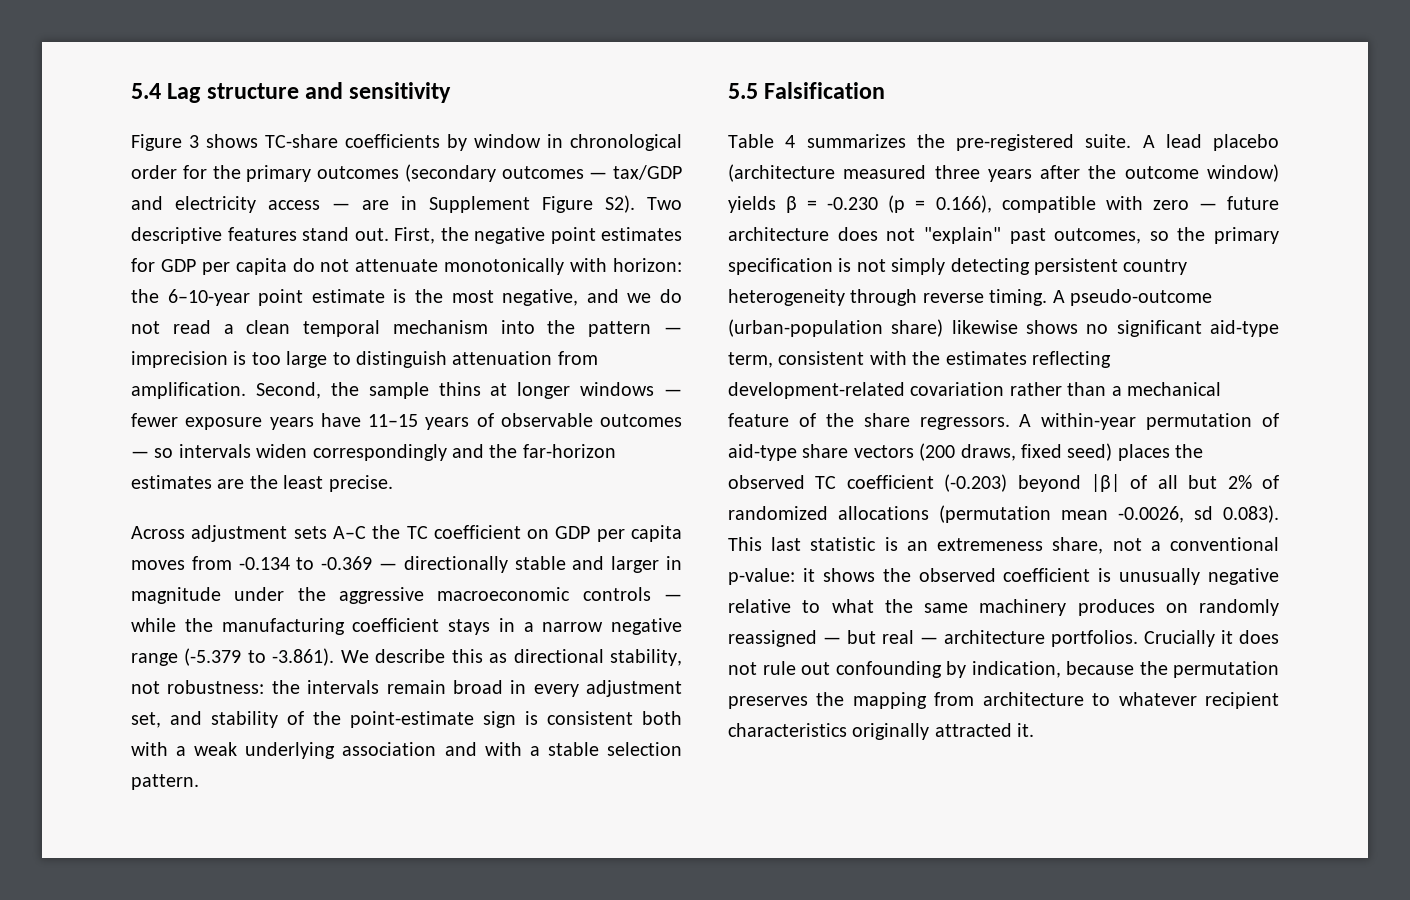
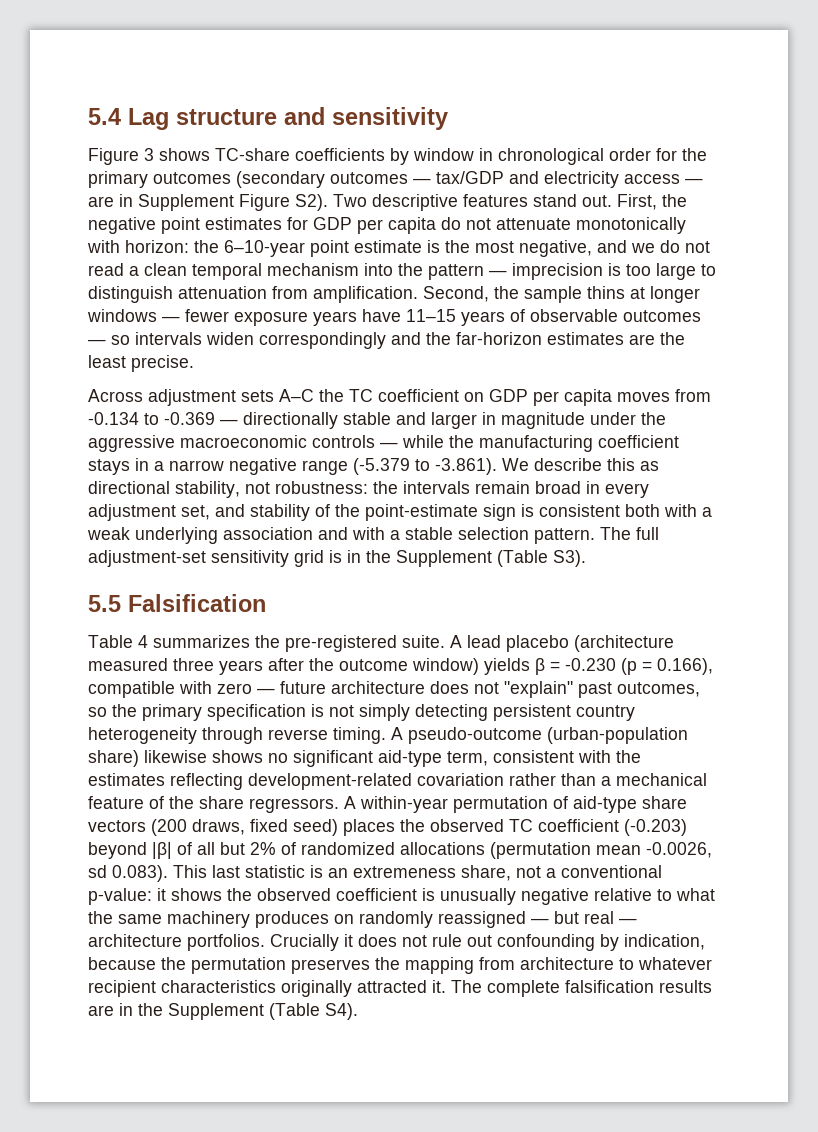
+ The full adjustment-set sensitivity grid is in the Supplement (Table S3).
+ The complete falsification results are in the Supplement (Table S4).

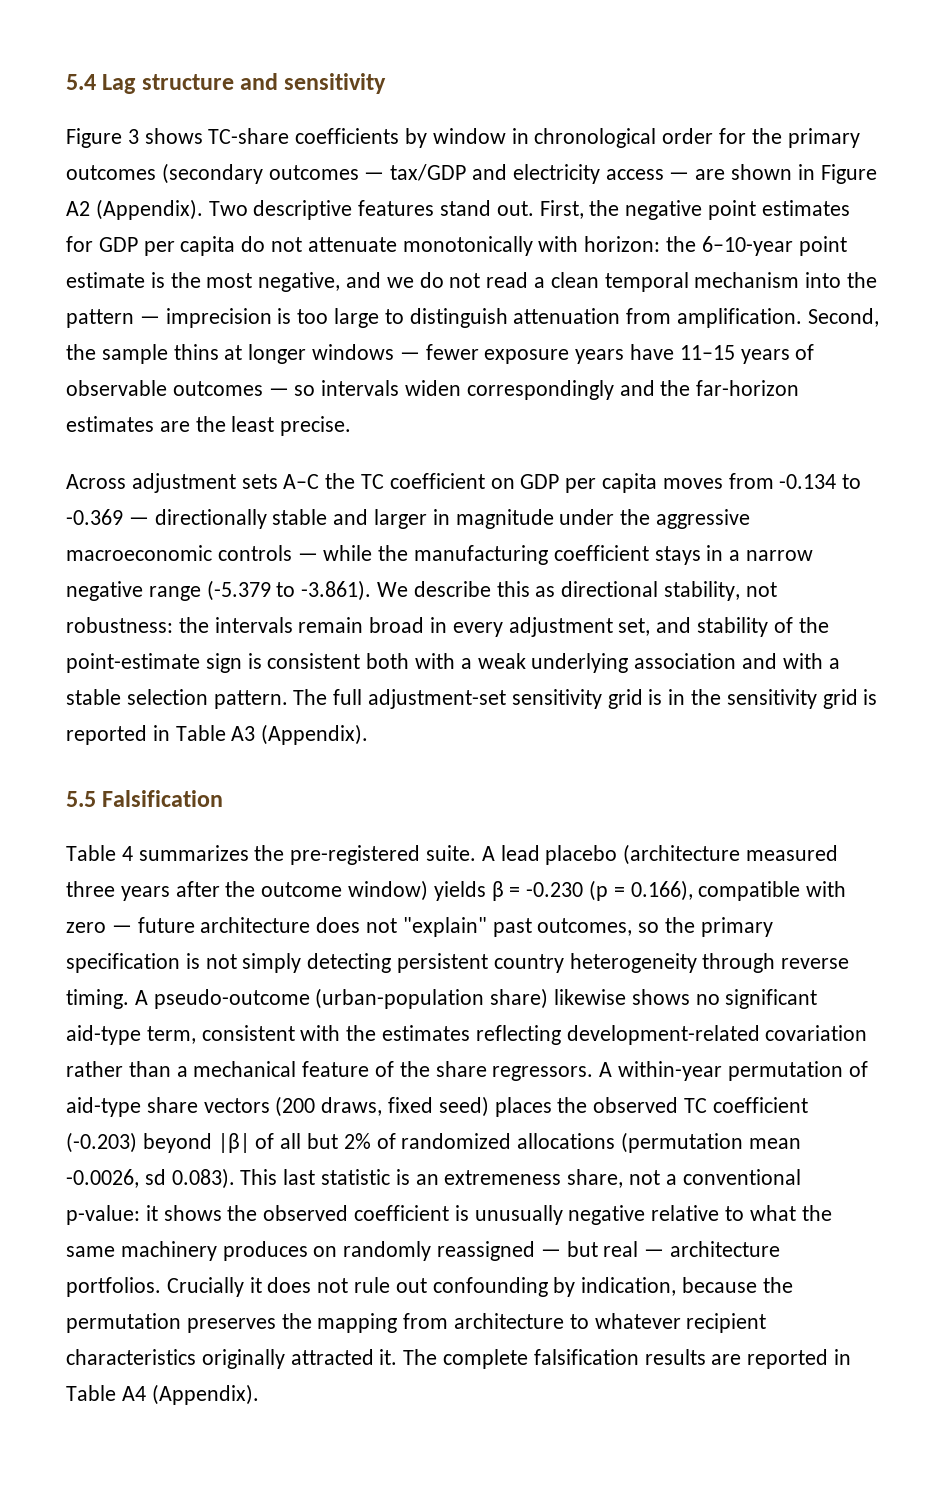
- Figure 3 shows TC-share coefficients by window in chronological order for the primary outcomes (secondary outcomes — tax/GDP and electricity access — are in Supplement Figure S2). Two descriptive features stand out.
+ Figure 3 shows TC-share coefficients by window in chronological order for the primary outcomes (secondary outcomes — tax/GDP and electricity access — are shown in Figure A2 (Appendix). Two descriptive features stand out.
- The full adjustment-set sensitivity grid is in the Supplement (Table S3).
+ The full adjustment-set sensitivity grid is in the sensitivity grid is reported in Table A3 (Appendix).
- The complete falsification results are in the Supplement (Table S4).
+ The complete falsification results are reported in Table A4 (Appendix).

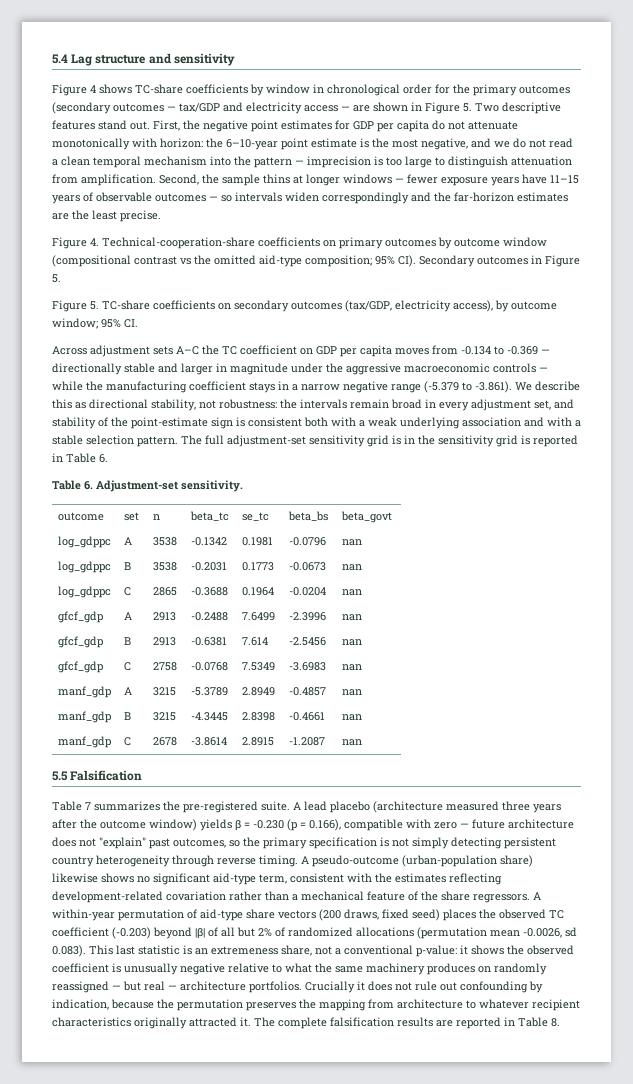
- Figure 3 shows TC-share coefficients by window in chronological order for the primary outcomes (secondary outcomes — tax/GDP and electricity access — are shown in Figure A2 (Appendix). Two descriptive features stand out.
+ Figure 4 shows TC-share coefficients by window in chronological order for the primary outcomes (secondary outcomes — tax/GDP and electricity access — are shown in Figure 5. Two descriptive features stand out.
+ Figure 4. Technical-cooperation-share coefficients on primary outcomes by outcome window (compositional contrast vs the omitted aid-type composition; 95% CI). Secondary outcomes in Figure 5.
+ Figure 5. TC-share coefficients on secondary outcomes (tax/GDP, electricity access), by outcome window; 95% CI.
- The full adjustment-set sensitivity grid is in the sensitivity grid is reported in Table A3 (Appendix).
+ The full adjustment-set sensitivity grid is in the sensitivity grid is reported in Table 6.
+ Table 6. Adjustment-set sensitivity.
+ outcome | set | n | beta_tc | se_tc | beta_bs | beta_govt
+ log_gdppc | A | 3538 | -0.1342 | 0.1981 | -0.0796 | nan
+ log_gdppc | B | 3538 | -0.2031 | 0.1773 | -0.0673 | nan
+ log_gdppc | C | 2865 | -0.3688 | 0.1964 | -0.0204 | nan
+ gfcf_gdp | A | 2913 | -0.2488 | 7.6499 | -2.3996 | nan
+ gfcf_gdp | B | 2913 | -0.6381 | 7.614 | -2.5456 | nan
+ gfcf_gdp | C | 2758 | -0.0768 | 7.5349 | -3.6983 | nan
+ manf_gdp | A | 3215 | -5.3789 | 2.8949 | -0.4857 | nan
+ manf_gdp | B | 3215 | -4.3445 | 2.8398 | -0.4661 | nan
+ manf_gdp | C | 2678 | -3.8614 | 2.8915 | -1.2087 | nan
- Table 4 summarizes the pre-registered suite.
+ Table 7 summarizes the pre-registered suite.
- The complete falsification results are reported in Table A4 (Appendix).
+ The complete falsification results are reported in Table 8.

